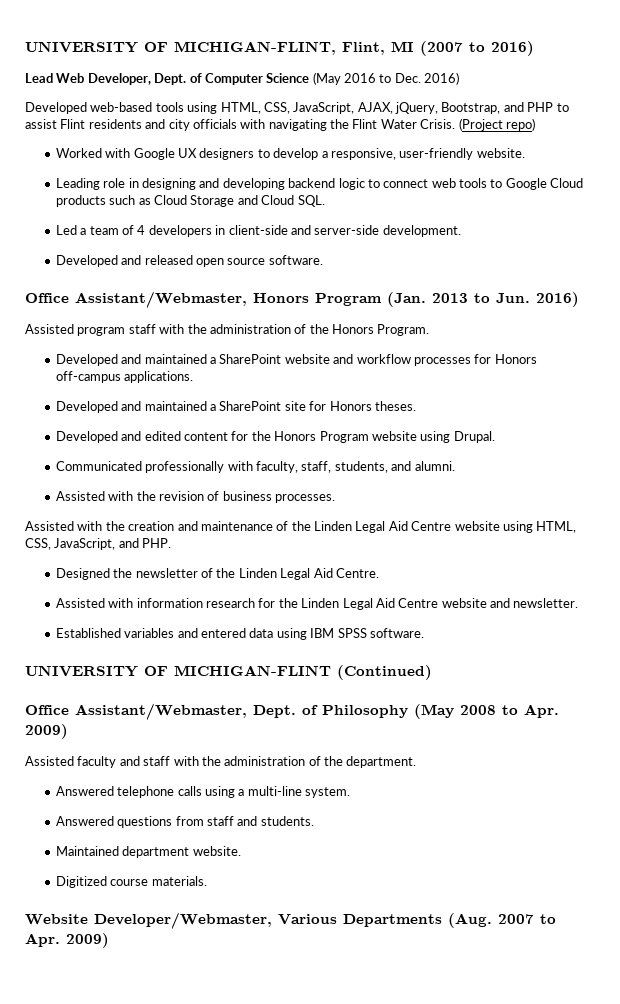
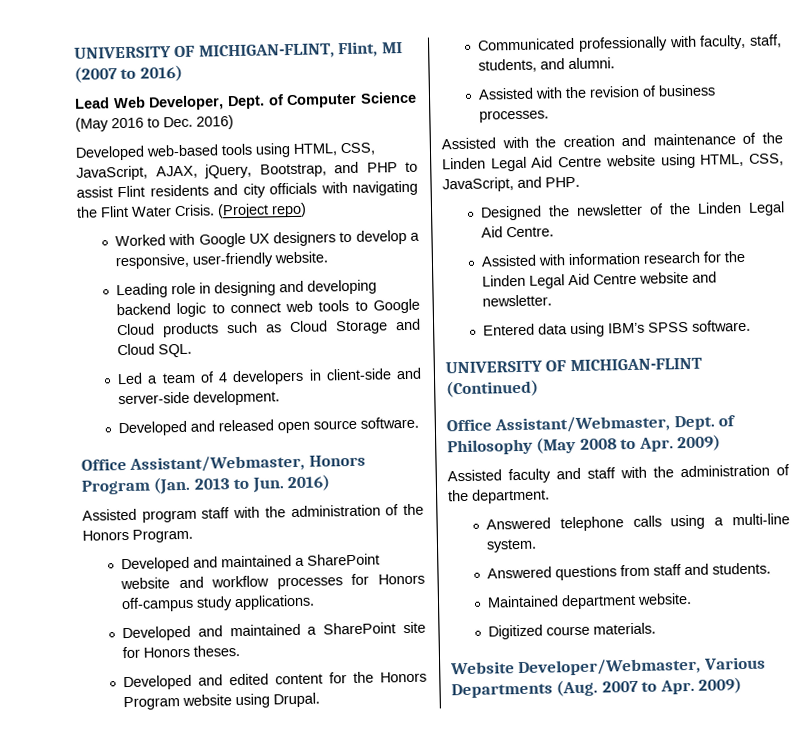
- Developed and maintained a SharePoint website and workflow processes for Honors off-campus applications.
+ Developed and maintained a SharePoint website and workflow processes for Honors off-campus study applications.
- Established variables and entered data using IBM SPSS software.
+ Entered data using IBM’s SPSS software.

